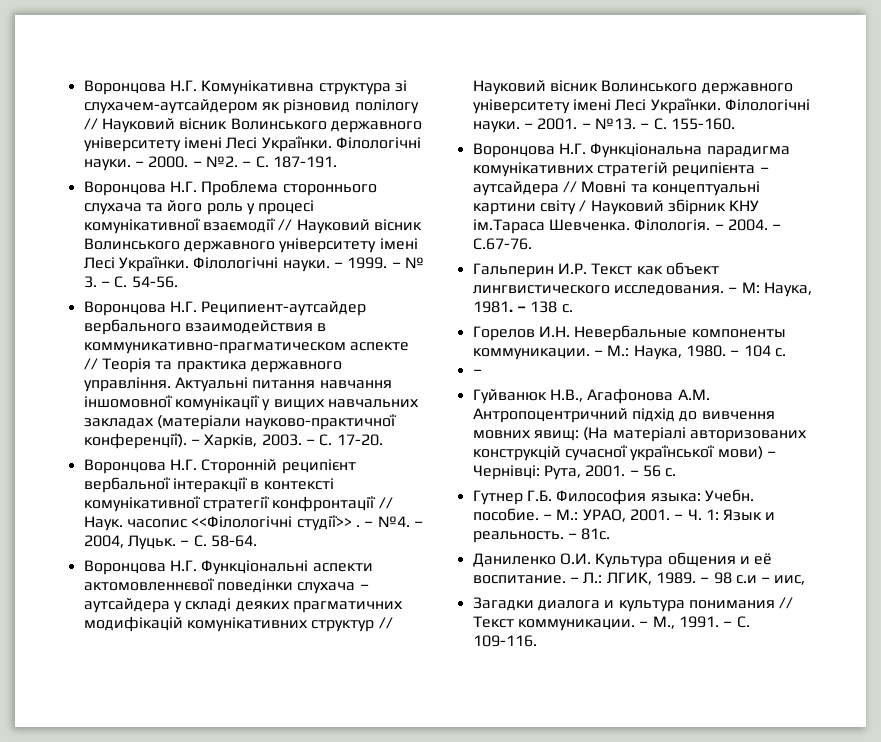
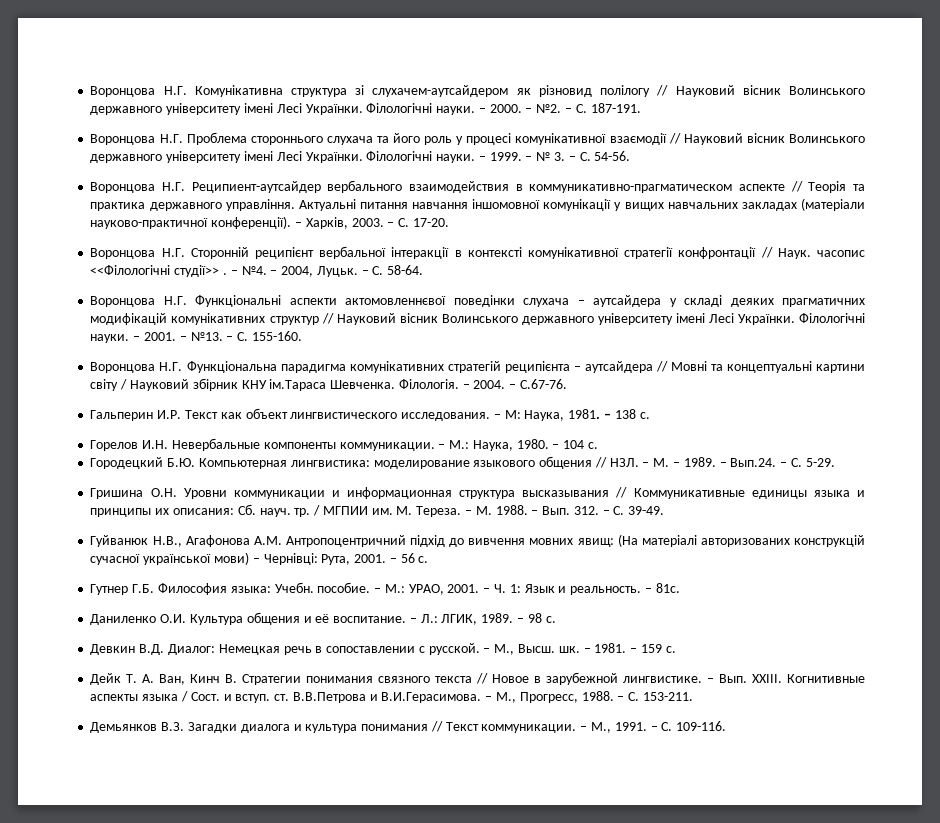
  – 104 с.
- –
+ Городецкий Б.Ю. Компьютерная лингвистика: моделирование языкового общения // НЗЛ. – М. – 1989. – Вып.24. – С. 5-29.
+ Гришина О.Н. Уровни коммуникации и информационная структура высказывания // Коммуникативные единицы языка и принципы их описания: Сб. науч. тр. / МГПИИ им. М. Тереза. – М. 1988. – Вып. 312. – С. 39-49.
- – 98 с.и – иис,
- Загадки диалога и культура понимания // Текст коммуникации.
+ – 98 с.
+ Девкин В.Д. Диалог: Немецкая речь в сопоставлении с русской. – М., Высш. шк. – 1981. – 159 с.
+ Дейк Т. А. Ван, Кинч В. Стратегии понимания связного текста // Новое в зарубежной лингвистике. – Вып. ХХIII. Когнитивные аспекты языка / Сост. и вступ. ст. В.В.Петрова и В.И.Герасимова. – М., Прогресс, 1988. – С. 153-211.
+ Демьянков В.З. Загадки диалога и культура понимания // Текст коммуникации.

